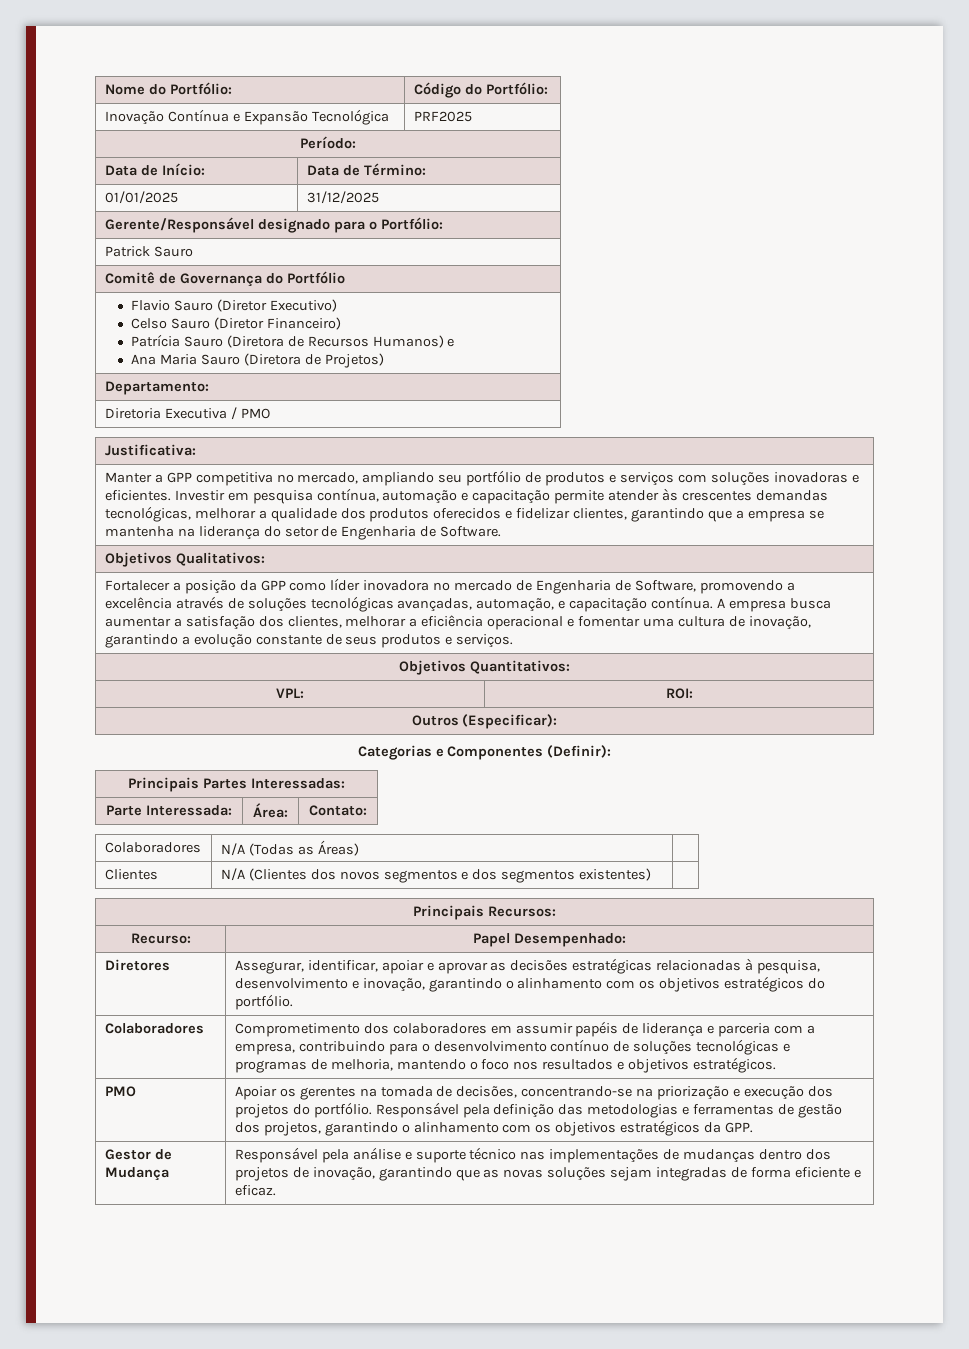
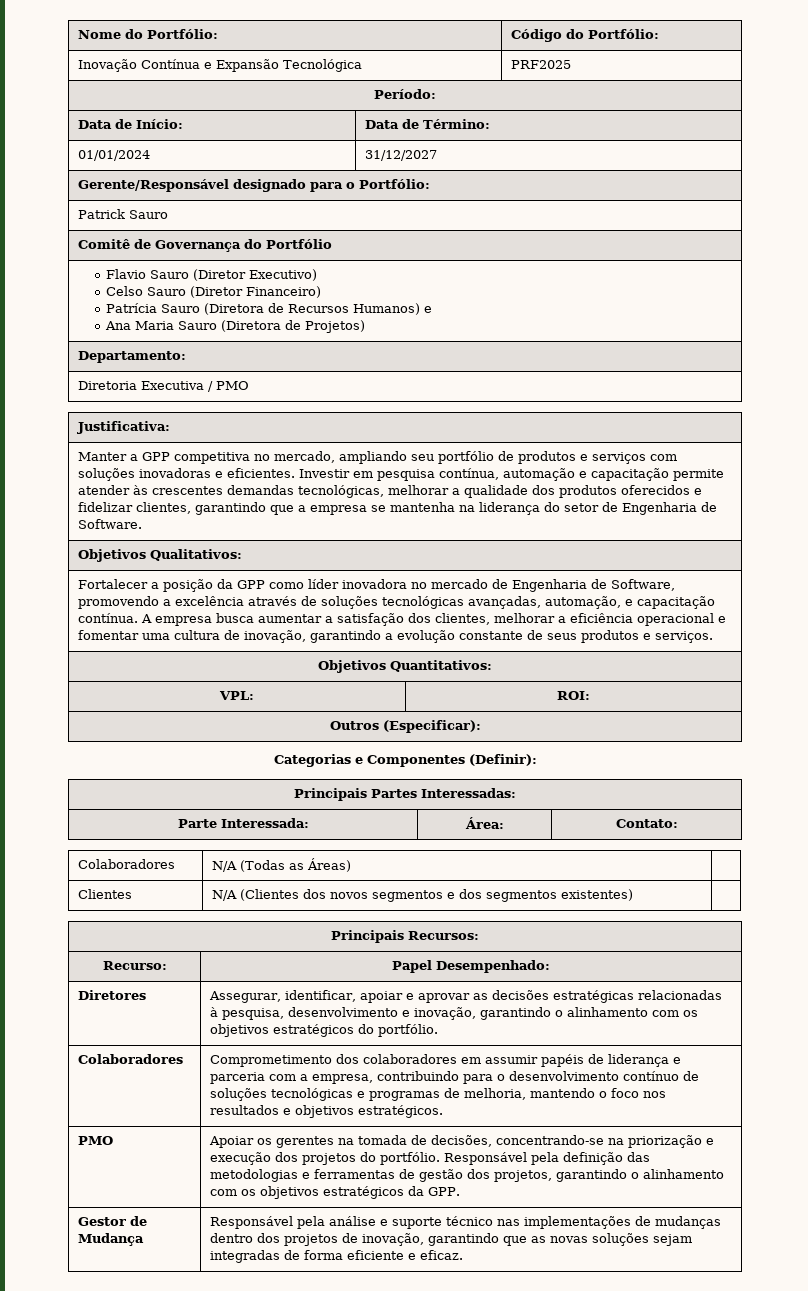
- 01/01/2025 | 31/12/2025
+ 01/01/2024 | 31/12/2027

